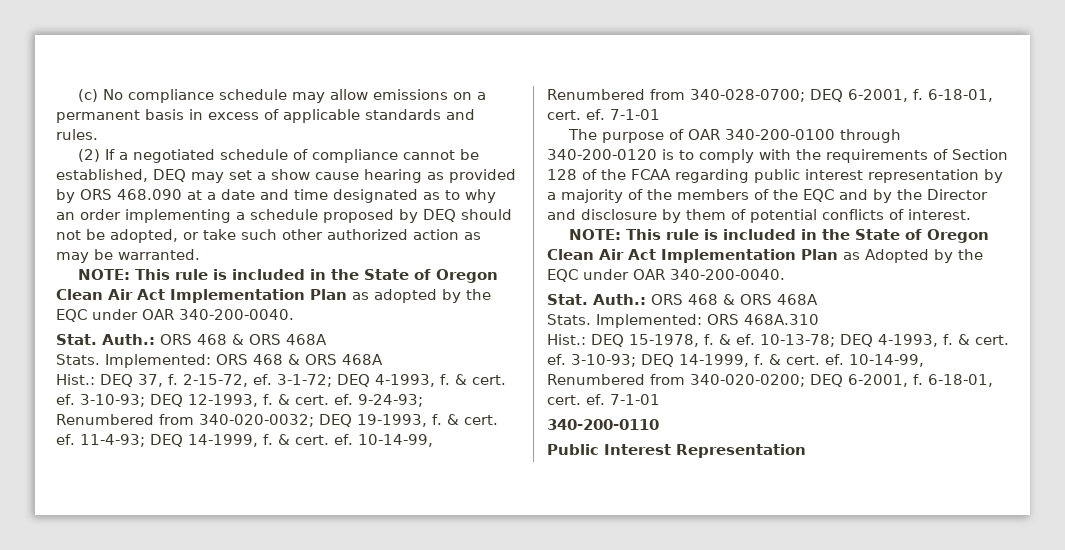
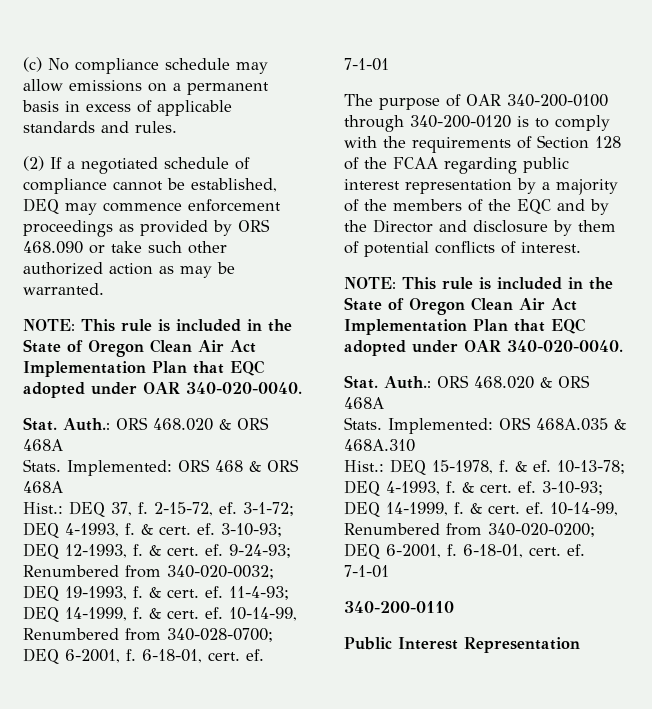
- (2) If a negotiated schedule of compliance cannot be established, DEQ may set a show cause hearing as provided by ORS 468.090 at a date and time designated as to why an order implementing a schedule proposed by DEQ should not be adopted, or take such other authorized action as may be warranted.
- NOTE: This rule is included in the State of Oregon Clean Air Act Implementation Plan as adopted by the EQC under OAR 340-200-0040.
- Stat. Auth.: ORS 468 & ORS 468A
+ (2) If a negotiated schedule of compliance cannot be established, DEQ may commence enforcement proceedings as provided by ORS 468.090 or take such other authorized action as may be warranted.
+ NOTE: This rule is included in the State of Oregon Clean Air Act Implementation Plan that EQC adopted under OAR 340-020-0040.
+ Stat. Auth.: ORS 468.020 & ORS 468A
  The purpose of OAR 340-200-0100 through 340-200-0120 is to comply with the requirements of Section 128 of the FCAA regarding public interest representation by a majority of the members of the EQC and by the Director and disclosure by them of potential conflicts of interest.
- NOTE: This rule is included in the State of Oregon Clean Air Act Implementation Plan as Adopted by the EQC under OAR 340-200-0040.
- Stat. Auth.: ORS 468 & ORS 468A
- Stats. Implemented: ORS 468A.310
+ NOTE: This rule is included in the State of Oregon Clean Air Act Implementation Plan that EQC adopted under OAR 340-020-0040.
+ Stat. Auth.: ORS 468.020 & ORS 468A
+ Stats. Implemented: ORS 468A.035 & 468A.310

